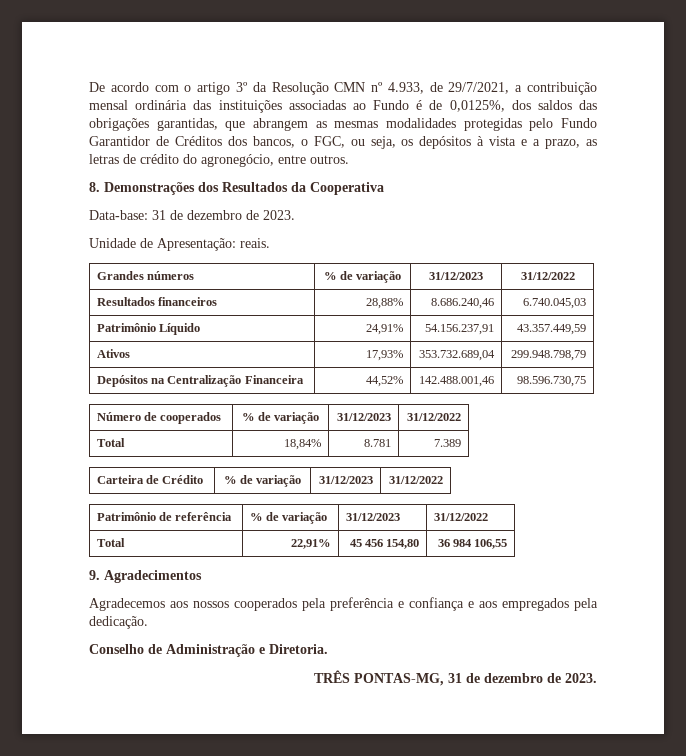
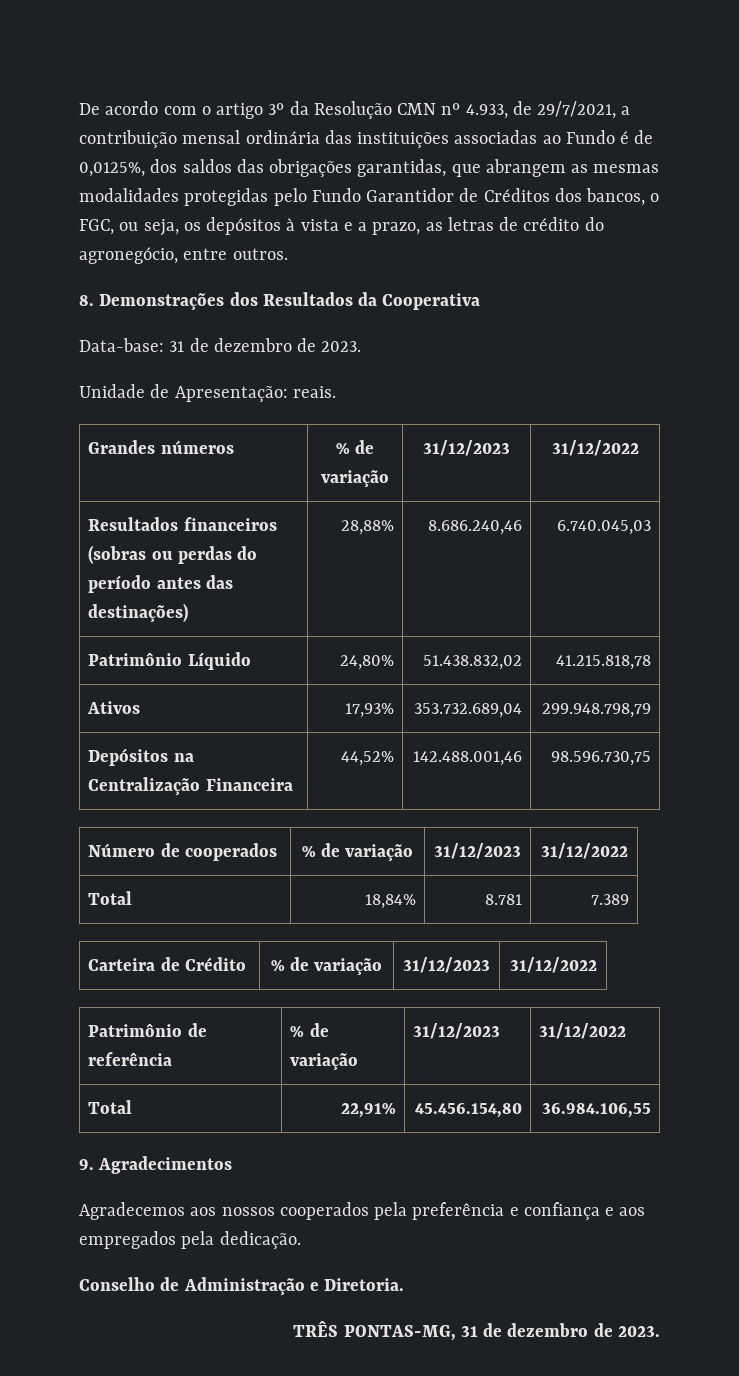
- Resultados financeiros | 28,88% | 8.686.240,46 | 6.740.045,03
+ Resultados financeiros (sobras ou perdas do período antes das destinações) | 28,88% | 8.686.240,46 | 6.740.045,03
- Patrimônio Líquido | 24,91% | 54.156.237,91 | 43.357.449,59
+ Patrimônio Líquido | 24,80% | 51.438.832,02 | 41.215.818,78
- Total | 22,91% | 45 456 154,80 | 36 984 106,55
+ Total | 22,91% | 45.456.154,80 | 36.984.106,55

